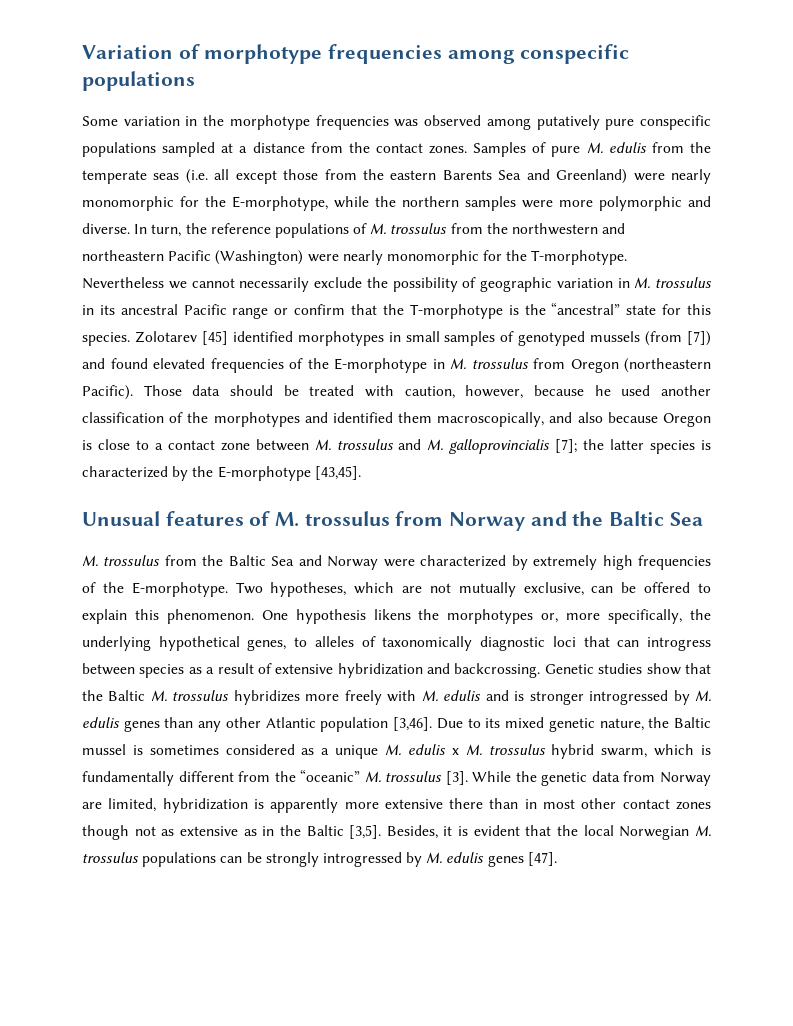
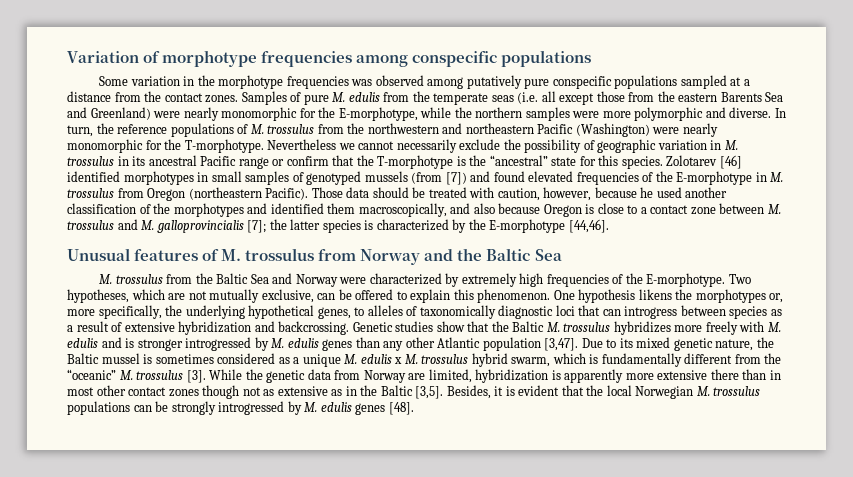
- Zolotarev [45] identified morphotypes in small samples of genotyped mussels (from [7]) and found elevated frequencies of the E-morphotype in M. trossulus from Oregon (northeastern Pacific).
+ Zolotarev [46] identified morphotypes in small samples of genotyped mussels (from [7]) and found elevated frequencies of the E-morphotype in M. trossulus from Oregon (northeastern Pacific).
- Those data should be treated with caution, however, because he used another classification of the morphotypes and identified them macroscopically, and also because Oregon is close to a contact zone between M. trossulus and M. galloprovincialis [7]; the latter species is characterized by the E-morphotype [43,45].
+ Those data should be treated with caution, however, because he used another classification of the morphotypes and identified them macroscopically, and also because Oregon is close to a contact zone between M. trossulus and M. galloprovincialis [7]; the latter species is characterized by the E-morphotype [44,46].
- Genetic studies show that the Baltic M. trossulus hybridizes more freely with M. edulis and is stronger introgressed by M. edulis genes than any other Atlantic population [3,46].
+ Genetic studies show that the Baltic M. trossulus hybridizes more freely with M. edulis and is stronger introgressed by M. edulis genes than any other Atlantic population [3,47].
- Besides, it is evident that the local Norwegian M. trossulus populations can be strongly introgressed by M. edulis genes [47].
+ Besides, it is evident that the local Norwegian M. trossulus populations can be strongly introgressed by M. edulis genes [48].

